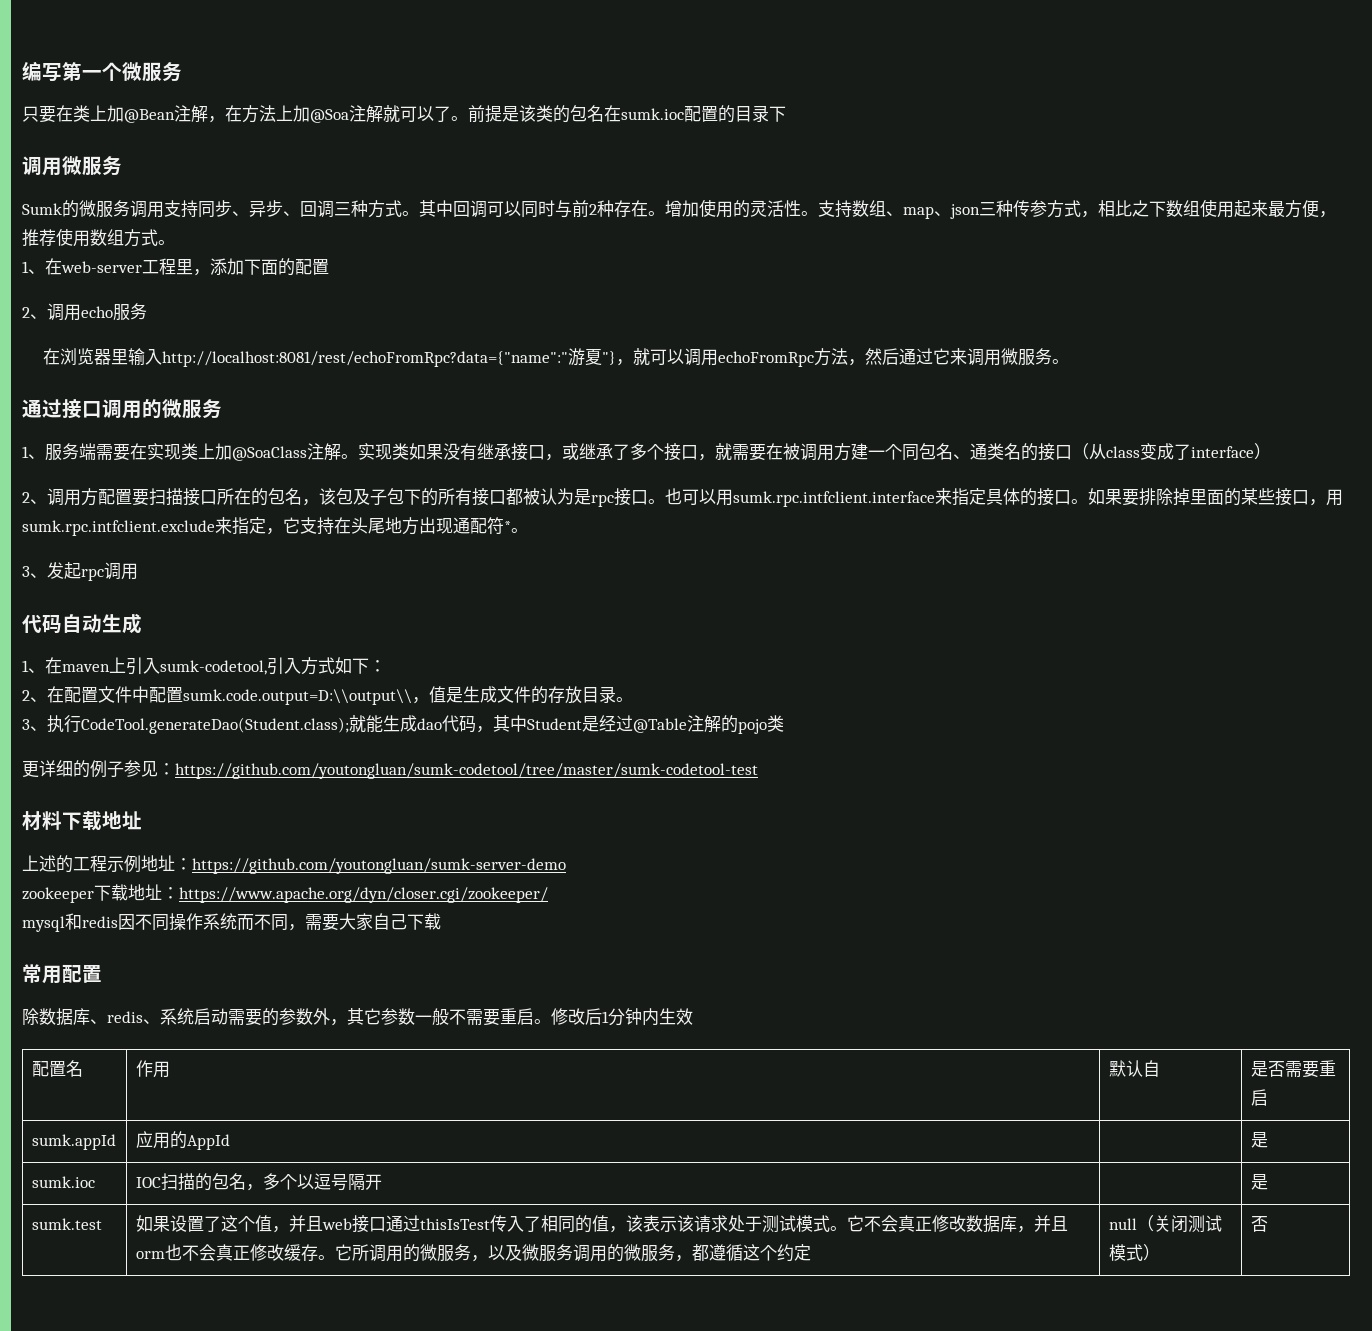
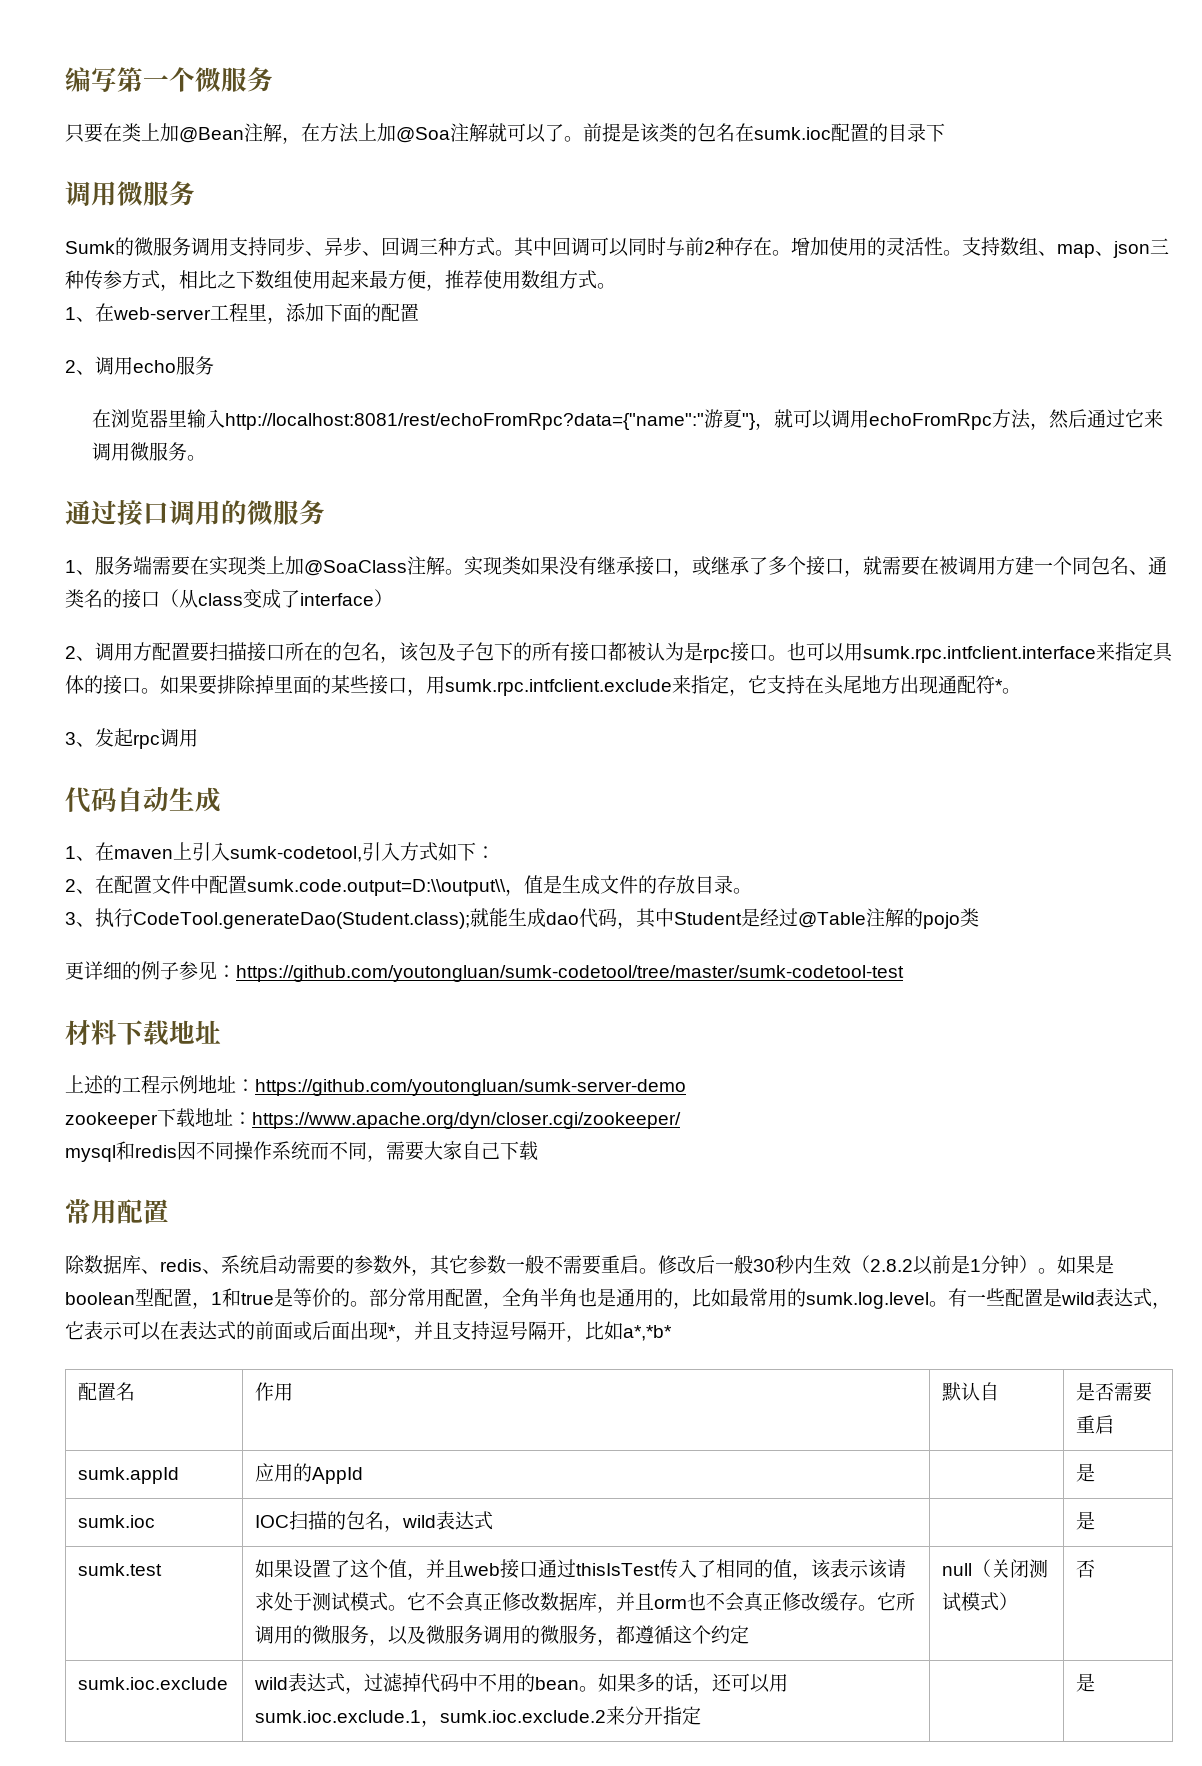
- 修改后1分钟内生效
+ 修改后一般30秒内生效（2.8.2以前是1分钟）。如果是boolean型配置，1和true是等价的。部分常用配置，全角半角也是通用的，比如最常用的sumk.log.level。有一些配置是wild表达式，它表示可以在表达式的前面或后面出现*，并且支持逗号隔开，比如a*,*b*
- sumk.ioc | IOC扫描的包名，多个以逗号隔开 | | 是
+ sumk.ioc | IOC扫描的包名，wild表达式 | | 是
+ sumk.ioc.exclude | wild表达式，过滤掉代码中不用的bean。如果多的话，还可以用sumk.ioc.exclude.1，sumk.ioc.exclude.2来分开指定 | | 是

